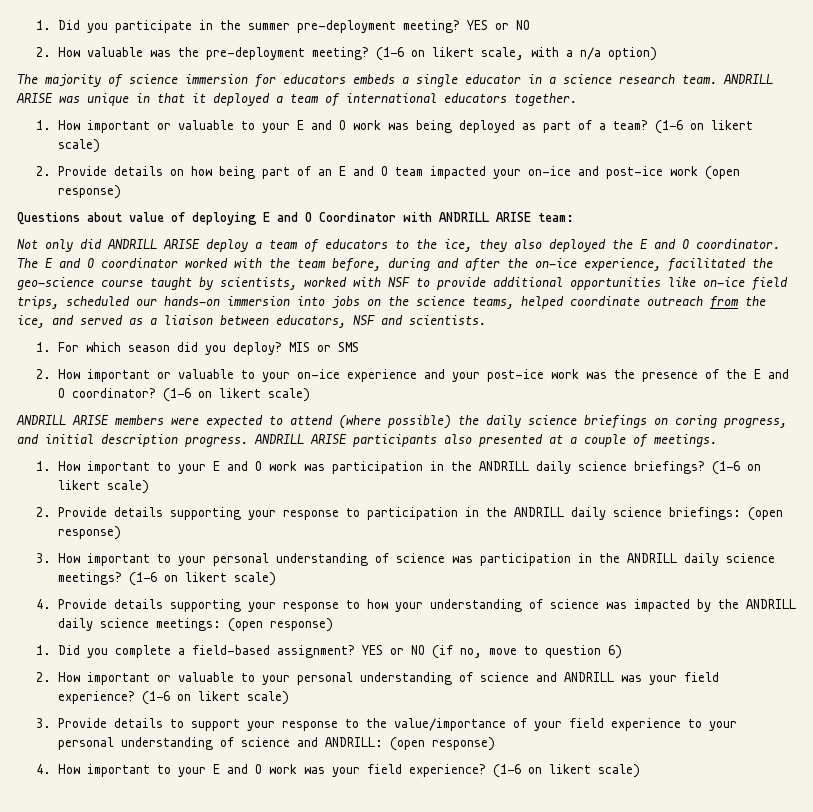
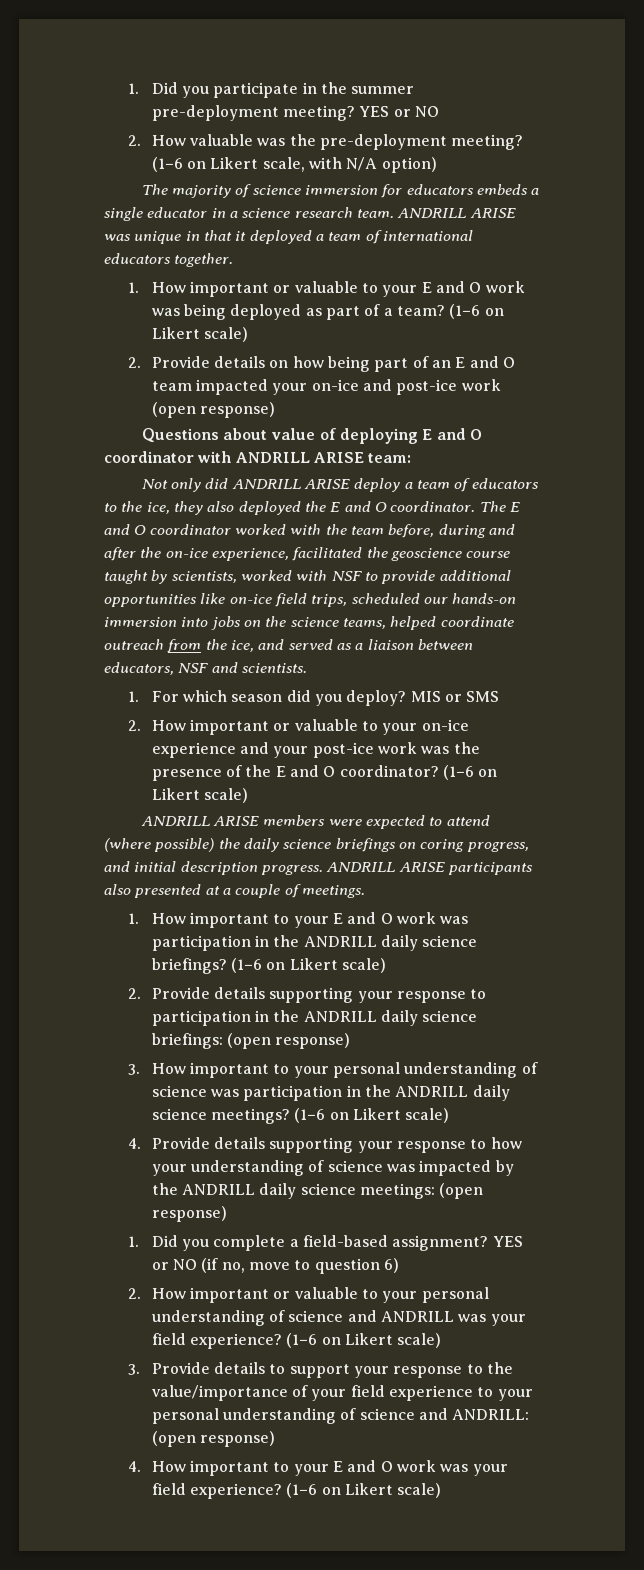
- (1−6 on likert scale, with a n/a option)
+ (1−6 on Likert scale, with N/A option)
- 1. How important or valuable to your E and O work was being deployed as part of a team? (1−6 on likert scale)
+ 1. How important or valuable to your E and O work was being deployed as part of a team? (1−6 on Likert scale)
- Questions about value of deploying E and O Coordinator with ANDRILL ARISE team:
+ Questions about value of deploying E and O coordinator with ANDRILL ARISE team:
- The E and O coordinator worked with the team before, during and after the on-ice experience, facilitated the geo-science course taught by scientists, worked with NSF to provide additional opportunities like on-ice field trips, scheduled our hands-on immersion into jobs on the science teams, helped coordinate outreach from the ice, and served as a liaison between educators, NSF and scientists.
+ The E and O coordinator worked with the team before, during and after the on-ice experience, facilitated the geoscience course taught by scientists, worked with NSF to provide additional opportunities like on-ice field trips, scheduled our hands-on immersion into jobs on the science teams, helped coordinate outreach from the ice, and served as a liaison between educators, NSF and scientists.
- 2. How important or valuable to your on-ice experience and your post-ice work was the presence of the E and O coordinator? (1−6 on likert scale)
+ 2. How important or valuable to your on-ice experience and your post-ice work was the presence of the E and O coordinator? (1−6 on Likert scale)
- 1. How important to your E and O work was participation in the ANDRILL daily science briefings? (1−6 on likert scale)
+ 1. How important to your E and O work was participation in the ANDRILL daily science briefings? (1−6 on Likert scale)
- 3. How important to your personal understanding of science was participation in the ANDRILL daily science meetings? (1−6 on likert scale)
+ 3. How important to your personal understanding of science was participation in the ANDRILL daily science meetings? (1−6 on Likert scale)
- 2. How important or valuable to your personal understanding of science and ANDRILL was your field experience? (1−6 on likert scale)
+ 2. How important or valuable to your personal understanding of science and ANDRILL was your field experience? (1−6 on Likert scale)
- 4. How important to your E and O work was your field experience? (1−6 on likert scale)
+ 4. How important to your E and O work was your field experience? (1−6 on Likert scale)

